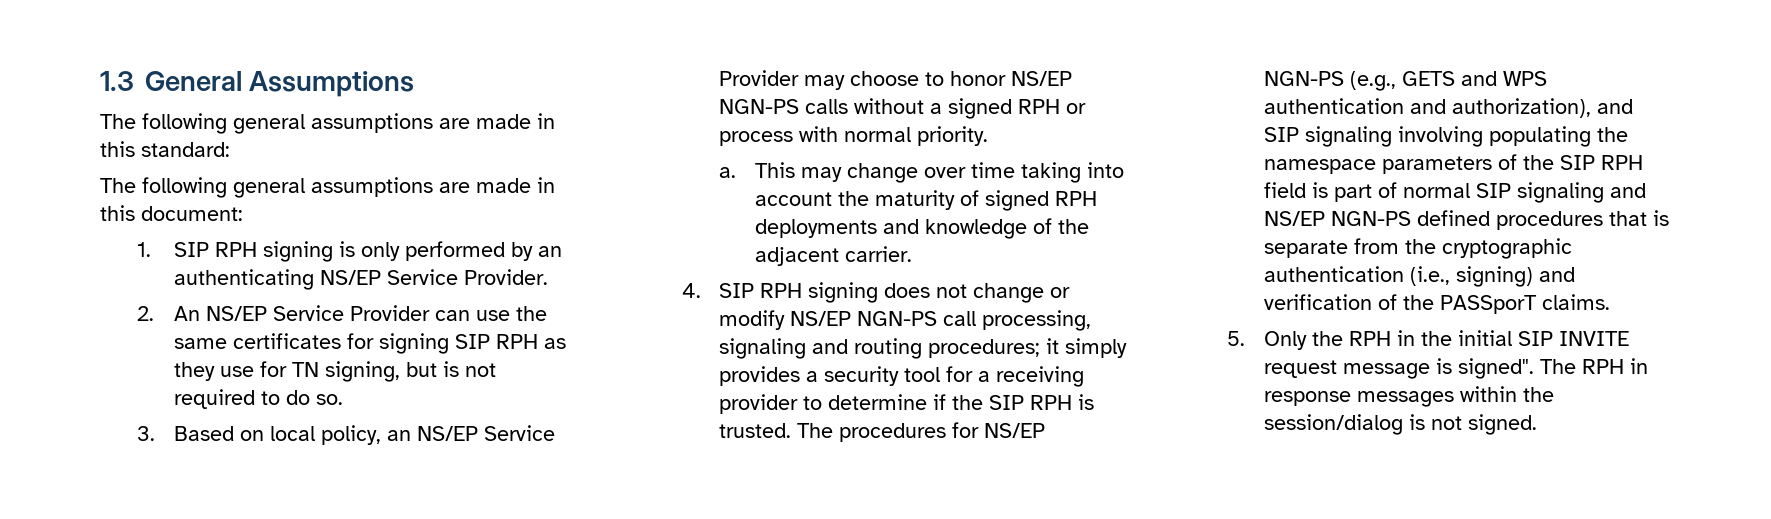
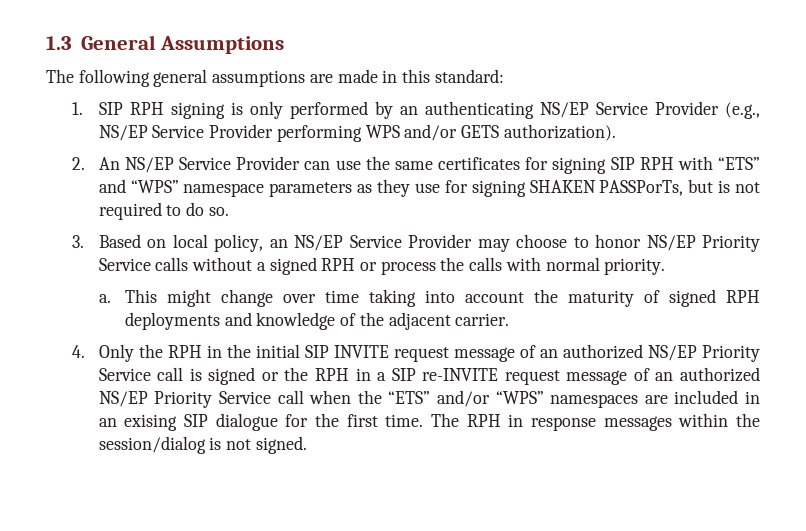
- The following general assumptions are made in this document:
- 1. SIP RPH signing is only performed by an authenticating NS/EP Service Provider.
+ 1. SIP RPH signing is only performed by an authenticating NS/EP Service Provider (e.g., NS/EP Service Provider performing WPS and/or GETS authorization).
- 2. An NS/EP Service Provider can use the same certificates for signing SIP RPH as they use for TN signing, but is not required to do so.
+ 2. An NS/EP Service Provider can use the same certificates for signing SIP RPH with “ETS” and “WPS” namespace parameters as they use for signing SHAKEN PASSPorTs, but is not required to do so.
- 3. Based on local policy, an NS/EP Service Provider may choose to honor NS/EP NGN-PS calls without a signed RPH or process with normal priority.
+ 3. Based on local policy, an NS/EP Service Provider may choose to honor NS/EP Priority Service calls without a signed RPH or process the calls with normal priority.
- This may change over time taking into account the maturity of signed RPH deployments and knowledge of the adjacent carrier.
+ This might change over time taking into account the maturity of signed RPH deployments and knowledge of the adjacent carrier.
- 4. SIP RPH signing does not change or modify NS/EP NGN-PS call processing, signaling and routing procedures; it simply provides a security tool for a receiving provider to determine if the SIP RPH is trusted. The procedures for NS/EP NGN-PS (e.g., GETS and WPS authentication and authorization), and SIP signaling involving populating the namespace parameters of the SIP RPH field is part of normal SIP signaling and NS/EP NGN-PS defined procedures that is separate from the cryptographic authentication (i.e., signing) and verification of the PASSporT claims.
- 5. Only the RPH in the initial SIP INVITE request message is signed".
+ 4. Only the RPH in the initial SIP INVITE request message of an authorized NS/EP Priority Service call is signed or the RPH in a SIP re-INVITE request message of an authorized NS/EP Priority Service call when the “ETS” and/or “WPS” namespaces are included in an exising SIP dialogue for the first time.

